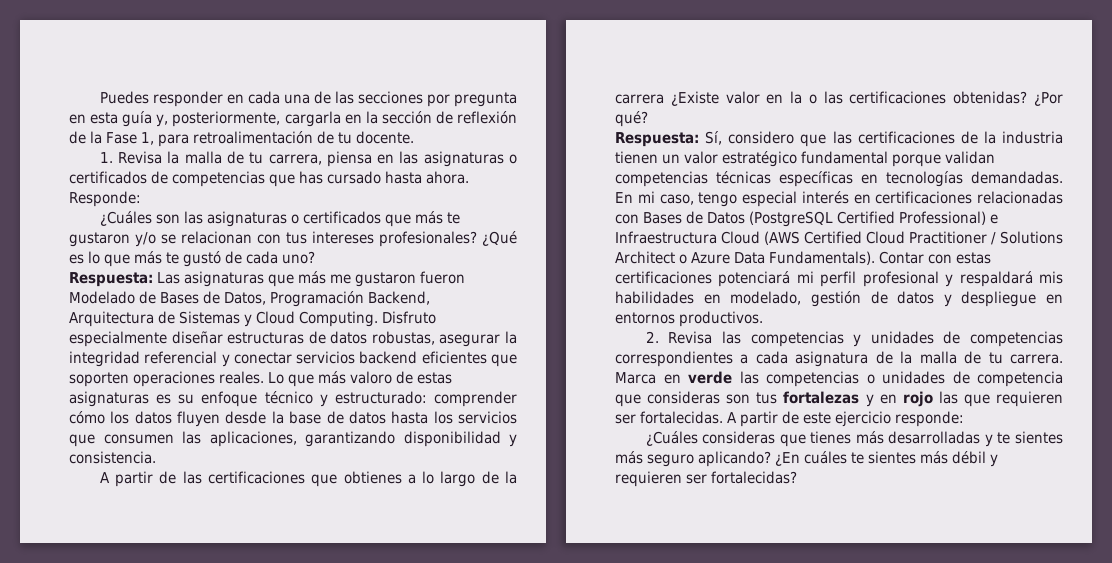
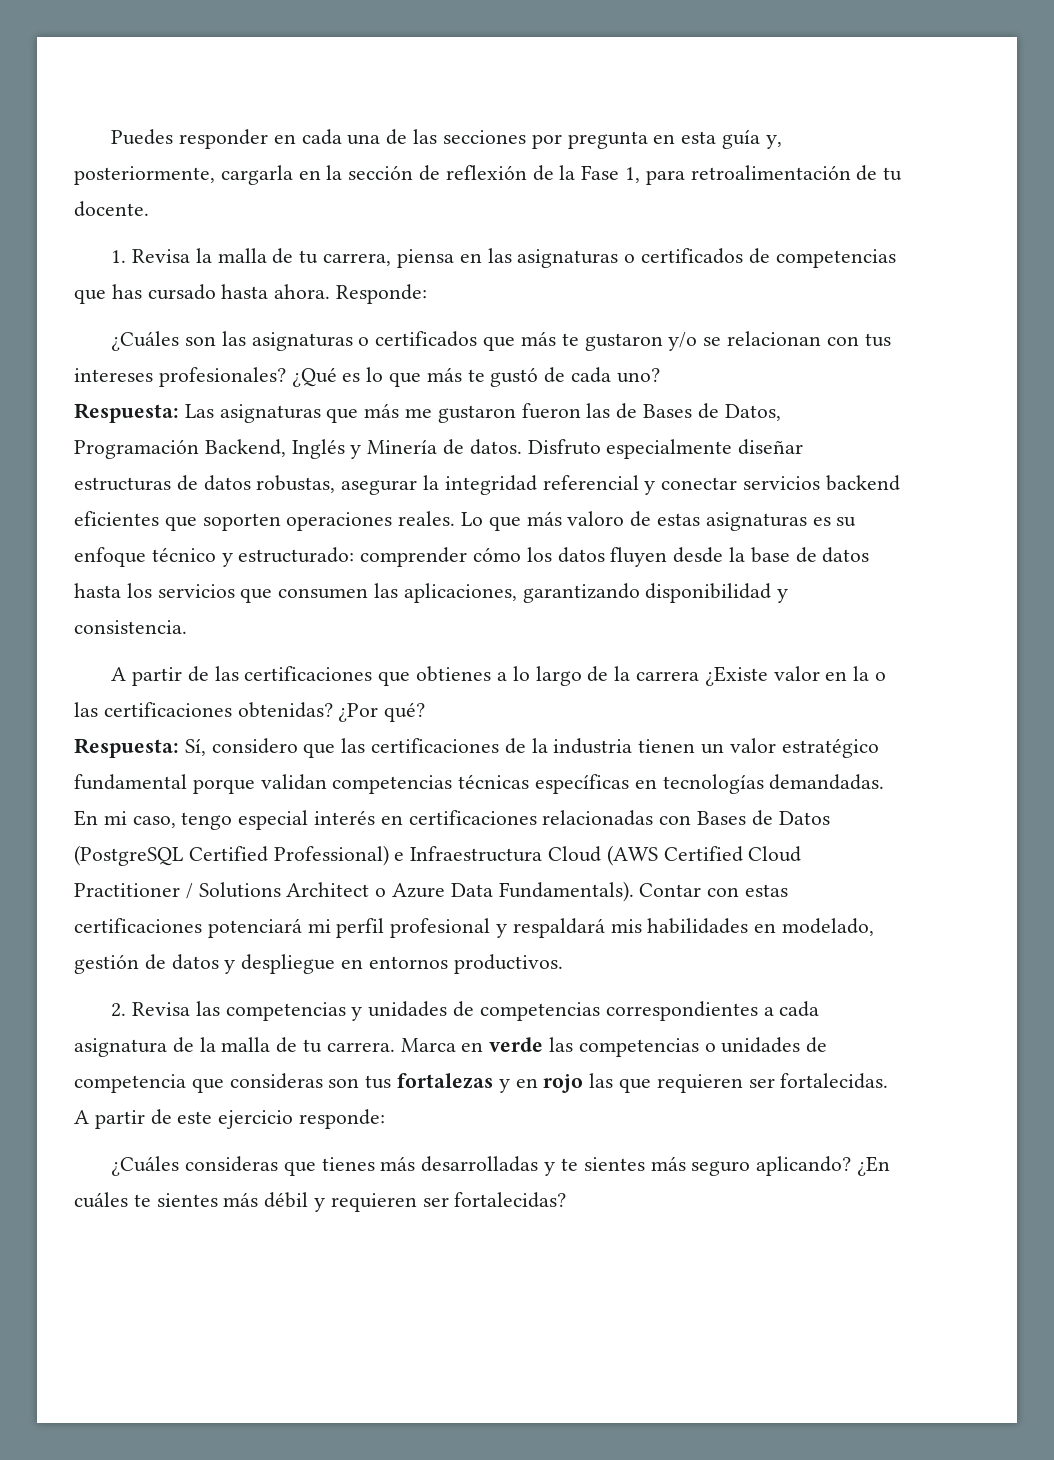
- Respuesta: Las asignaturas que más me gustaron fueron Modelado de Bases de Datos, Programación Backend, Arquitectura de Sistemas y Cloud Computing.
+ Respuesta: Las asignaturas que más me gustaron fueron las de Bases de Datos, Programación Backend, Inglés y Minería de datos.

